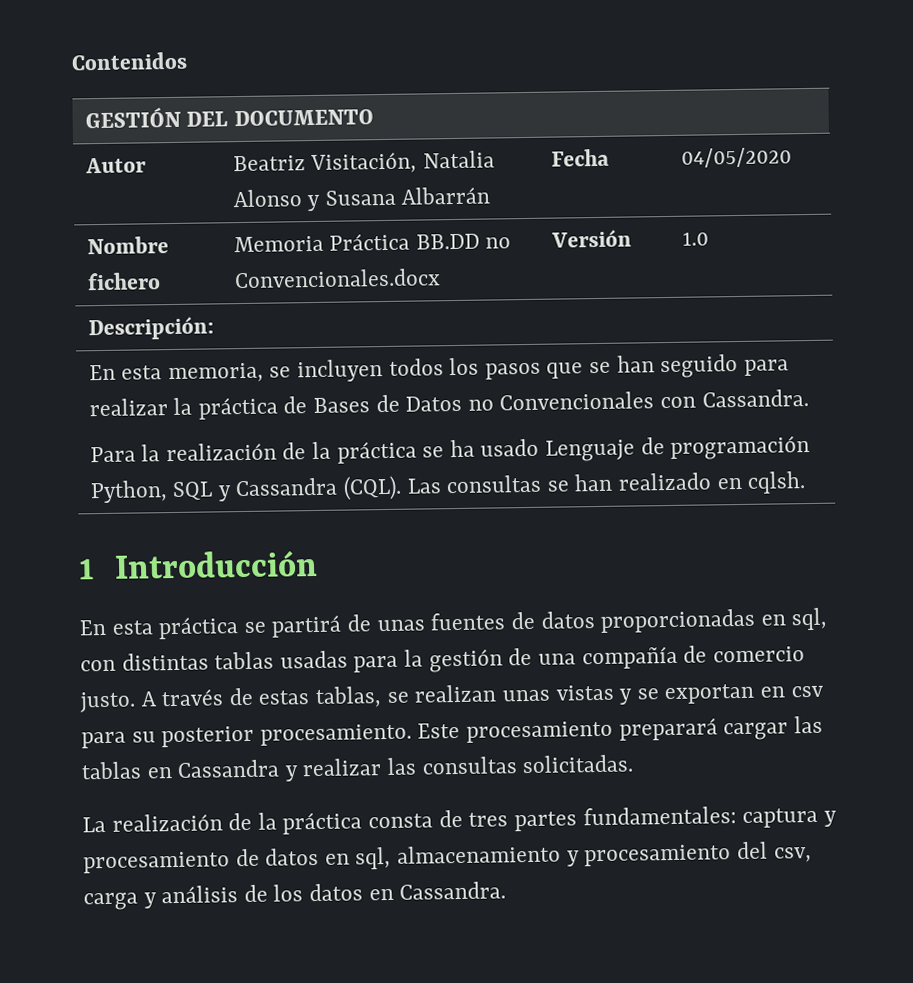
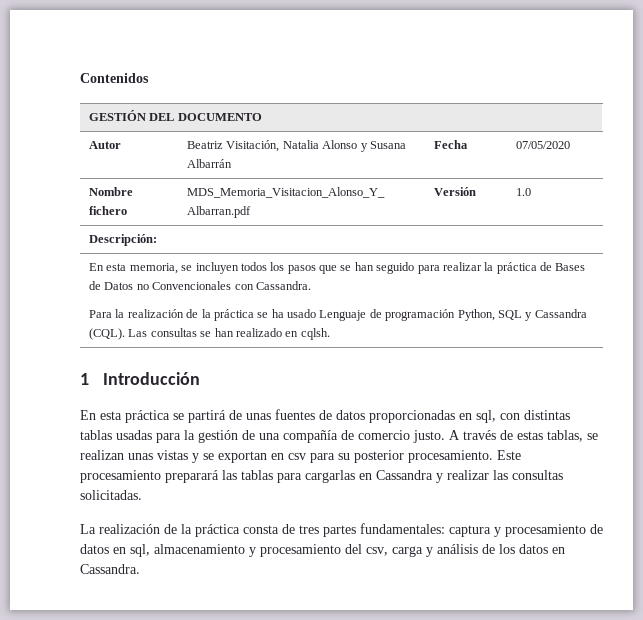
- Autor | Beatriz Visitación, Natalia Alonso y Susana Albarrán | Fecha | 04/05/2020
+ Autor | Beatriz Visitación, Natalia Alonso y Susana Albarrán | Fecha | 07/05/2020
- Nombre fichero | Memoria Práctica BB.DD no Convencionales.docx | Versión | 1.0
+ Nombre fichero | MDS_Memoria_Visitacion_Alonso_Y_ Albarran.pdf | Versión | 1.0
- Este procesamiento preparará cargar las tablas en Cassandra y realizar las consultas solicitadas.
+ Este procesamiento preparará las tablas para cargarlas en Cassandra y realizar las consultas solicitadas.

